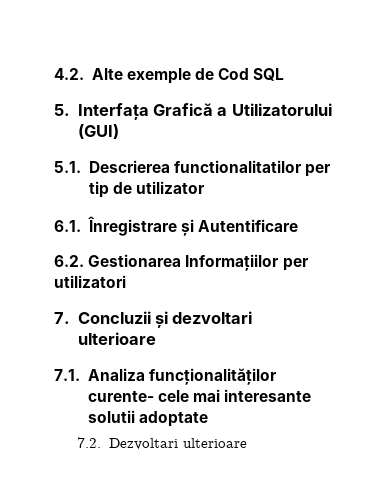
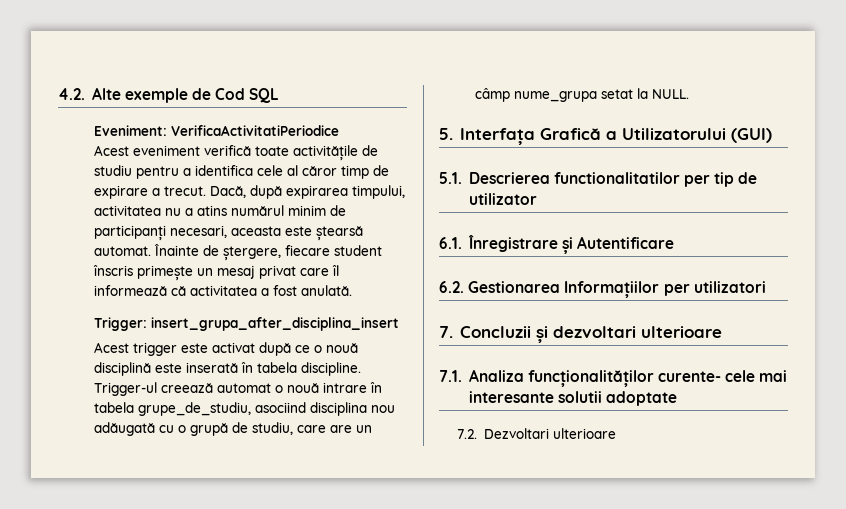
+ Eveniment: VerificaActivitatiPeriodice
+ Acest eveniment verifică toate activitățile de studiu pentru a identifica cele al căror timp de expirare a trecut. Dacă, după expirarea timpului, activitatea nu a atins numărul minim de participanți necesari, aceasta este ștearsă automat. Înainte de ștergere, fiecare student înscris primește un mesaj privat care îl informează că activitatea a fost anulată.
+ Trigger: insert_grupa_after_disciplina_insert
+ Acest trigger este activat după ce o nouă disciplină este inserată în tabela discipline. Trigger-ul creează automat o nouă intrare în tabela grupe_de_studiu, asociind disciplina nou adăugată cu o grupă de studiu, care are un câmp nume_grupa setat la NULL.

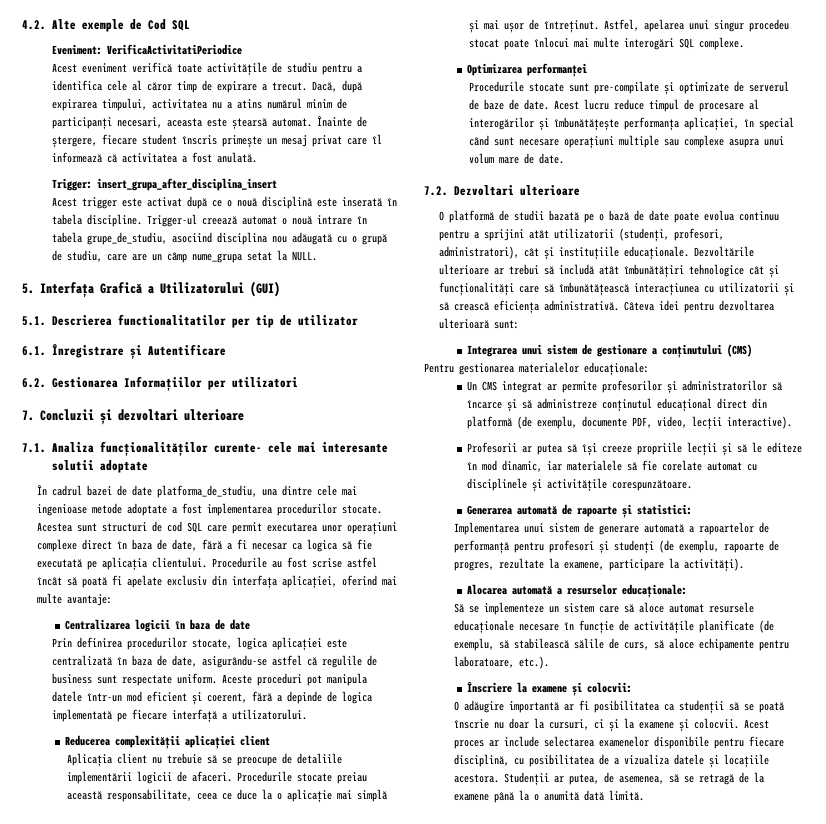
+ În cadrul bazei de date platforma_de_studiu, una dintre cele mai ingenioase metode adoptate a fost implementarea procedurilor stocate. Acestea sunt structuri de cod SQL care permit executarea unor operațiuni complexe direct în baza de date, fără a fi necesar ca logica să fie executată pe aplicația clientului. Procedurile au fost scrise astfel încât să poată fi apelate exclusiv din interfața aplicației, oferind mai multe avantaje:
+ Centralizarea logicii în baza de date
+ Prin definirea procedurilor stocate, logica aplicației este centralizată în baza de date, asigurându-se astfel că regulile de business sunt respectate uniform. Aceste proceduri pot manipula datele într-un mod eficient și coerent, fără a depinde de logica implementată pe fiecare interfață a utilizatorului.
+ Reducerea complexității aplicației client
+ Aplicația client nu trebuie să se preocupe de detaliile implementării logicii de afaceri. Procedurile stocate preiau această responsabilitate, ceea ce duce la o aplicație mai simplă și mai ușor de întreținut. Astfel, apelarea unui singur procedeu stocat poate înlocui mai multe interogări SQL complexe.
+ Optimizarea performanței
+ Procedurile stocate sunt pre-compilate și optimizate de serverul de baze de date. Acest lucru reduce timpul de procesare al interogărilor și îmbunătățește performanța aplicației, în special când sunt necesare operațiuni multiple sau complexe asupra unui volum mare de date.
  7.2. Dezvoltari ulterioare
+ O platformă de studii bazată pe o bază de date poate evolua continuu pentru a sprijini atât utilizatorii (studenți, profesori, administratori), cât și instituțiile educaționale. Dezvoltările ulterioare ar trebui să includă atât îmbunătățiri tehnologice cât și funcționalități care să îmbunătățească interacțiunea cu utilizatorii și să crească eficiența administrativă. Câteva idei pentru dezvoltarea ulterioară sunt:
+ Integrarea unui sistem de gestionare a conținutului (CMS)
+ Pentru gestionarea materialelor educaționale:
+ Un CMS integrat ar permite profesorilor și administratorilor să încarce și să administreze conținutul educațional direct din platformă (de exemplu, documente PDF, video, lecții interactive).
+ Profesorii ar putea să își creeze propriile lecții și să le editeze în mod dinamic, iar materialele să fie corelate automat cu disciplinele și activitățile corespunzătoare.
+ Generarea automată de rapoarte și statistici:
+ Implementarea unui sistem de generare automată a rapoartelor de performanță pentru profesori și studenți (de exemplu, rapoarte de progres, rezultate la examene, participare la activități).
+ Alocarea automată a resurselor educaționale:
+ Să se implementeze un sistem care să aloce automat resursele educaționale necesare în funcție de activitățile planificate (de exemplu, să stabilească sălile de curs, să aloce echipamente pentru laboratoare, etc.).
+ Înscriere la examene și colocvii:
+ O adăugire importantă ar fi posibilitatea ca studenții să se poată înscrie nu doar la cursuri, ci și la examene și colocvii. Acest proces ar include selectarea examenelor disponibile pentru fiecare disciplină, cu posibilitatea de a vizualiza datele și locațiile acestora. Studenții ar putea, de asemenea, să se retragă de la examene până la o anumită dată limită.

